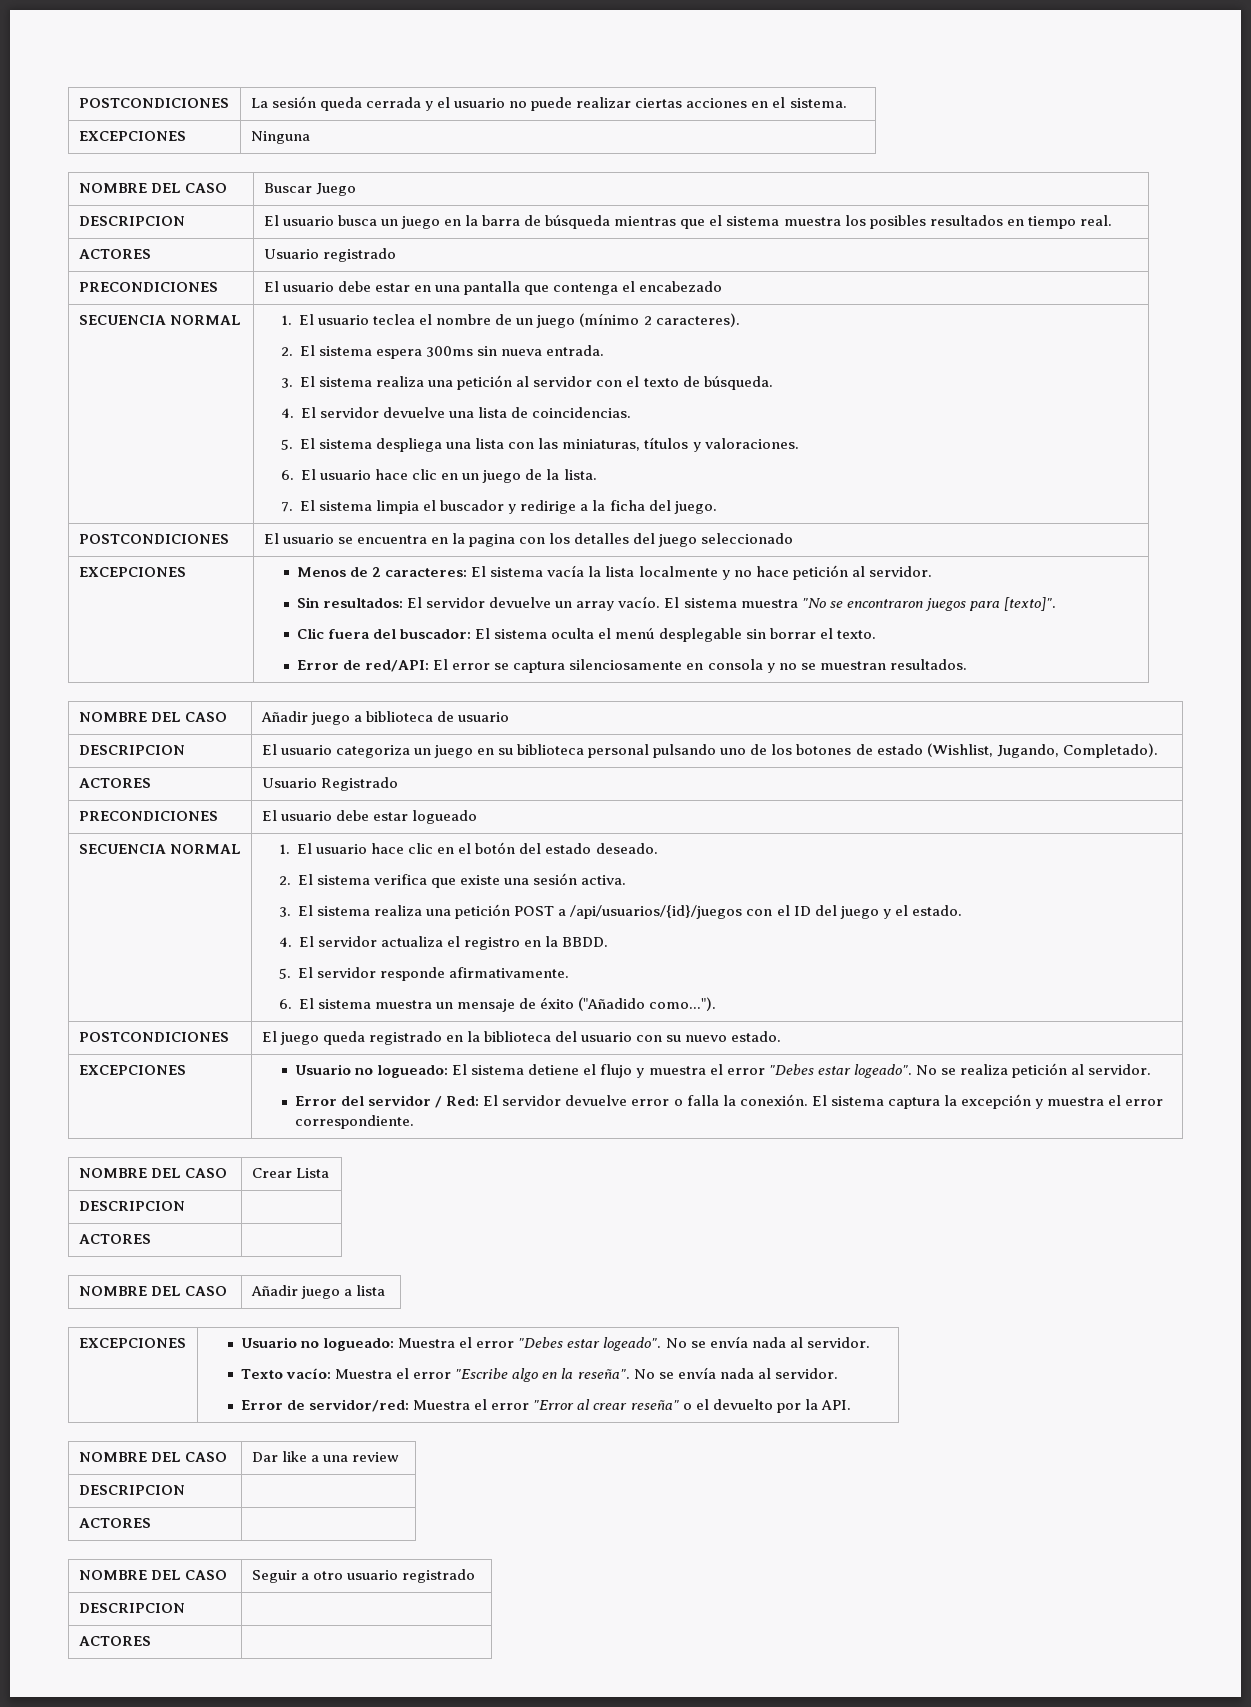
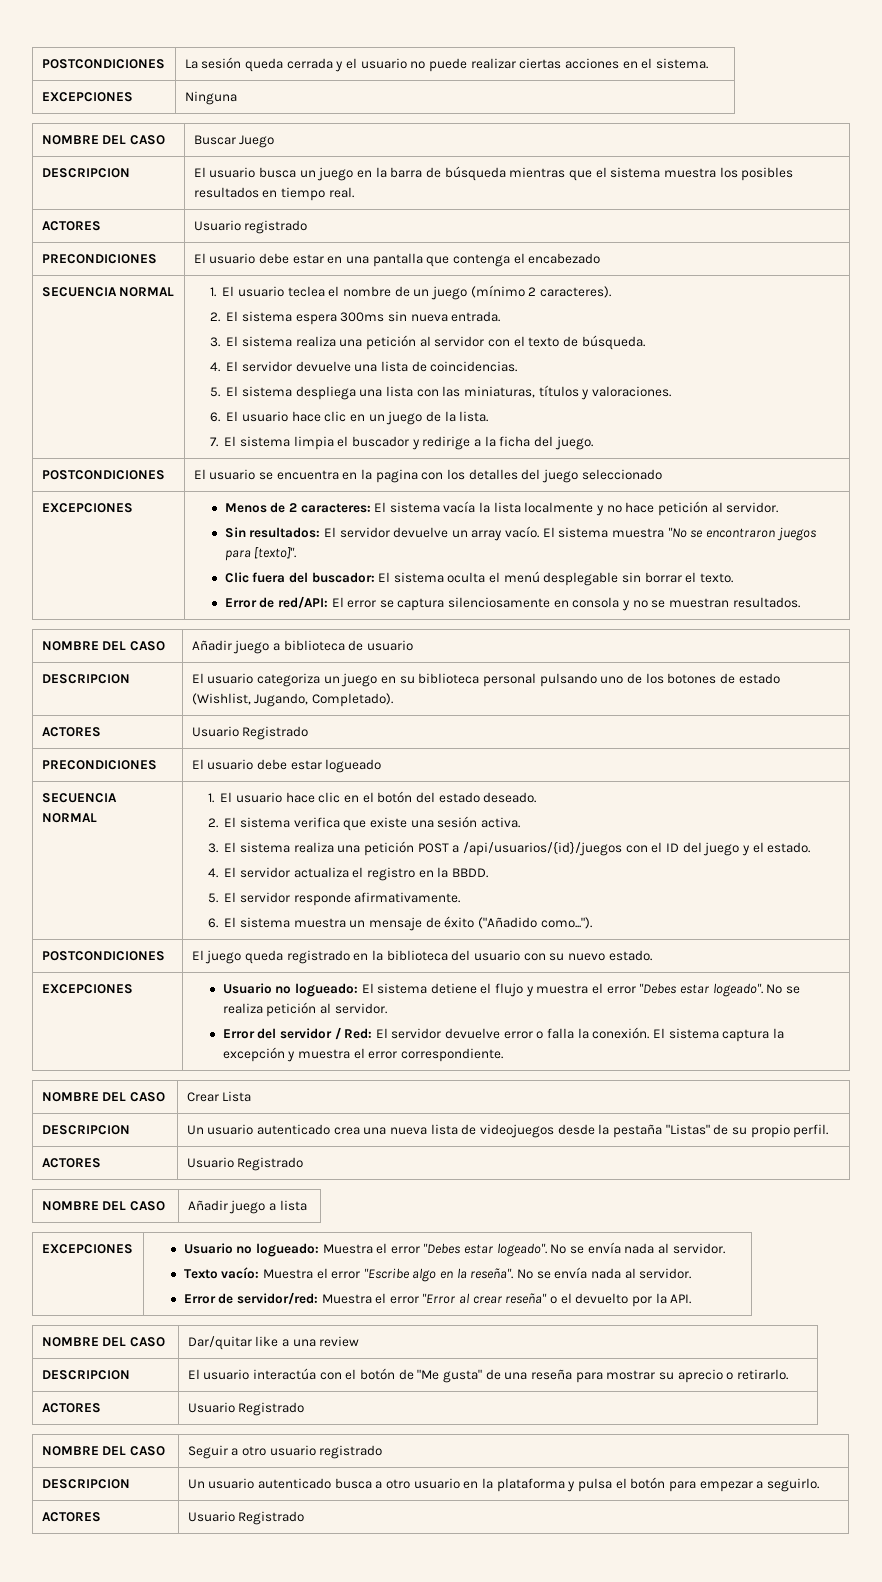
  NOMBRE DEL CASO | Crear Lista
- DESCRIPCION |
- ACTORES |
+ DESCRIPCION | Un usuario autenticado crea una nueva lista de videojuegos desde la pestaña "Listas" de su propio perfil.
+ ACTORES | Usuario Registrado
- NOMBRE DEL CASO | Dar like a una review
- DESCRIPCION |
- ACTORES |
+ NOMBRE DEL CASO | Dar/quitar like a una review
+ DESCRIPCION | El usuario interactúa con el botón de "Me gusta" de una reseña para mostrar su aprecio o retirarlo.
+ ACTORES | Usuario Registrado
  NOMBRE DEL CASO | Seguir a otro usuario registrado
- DESCRIPCION |
- ACTORES |
+ DESCRIPCION | Un usuario autenticado busca a otro usuario en la plataforma y pulsa el botón para empezar a seguirlo.
+ ACTORES | Usuario Registrado

